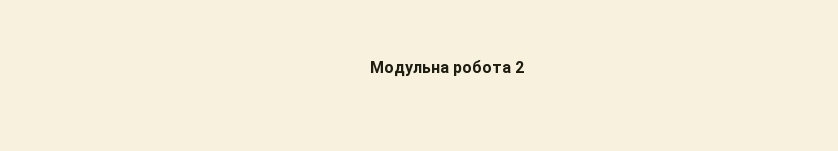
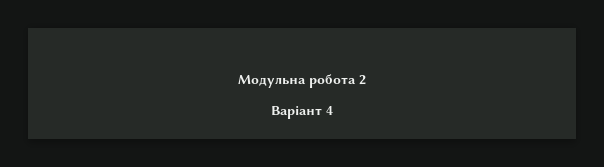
+ Варіант 4

